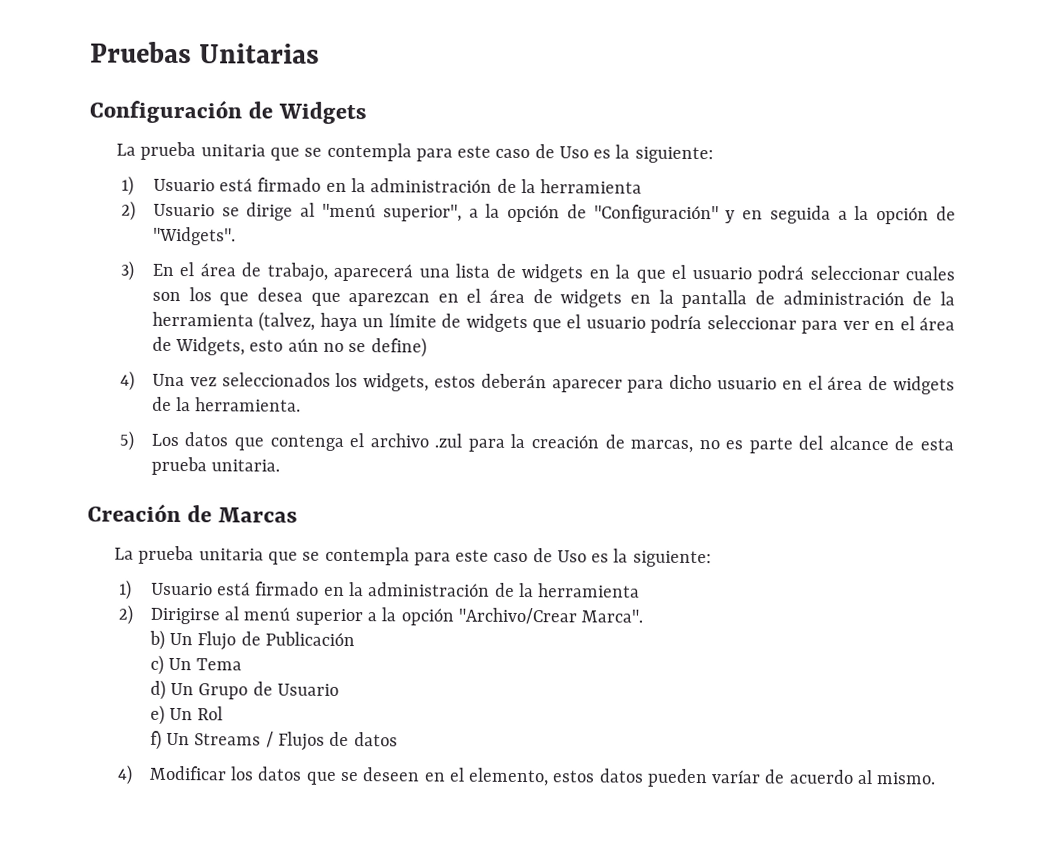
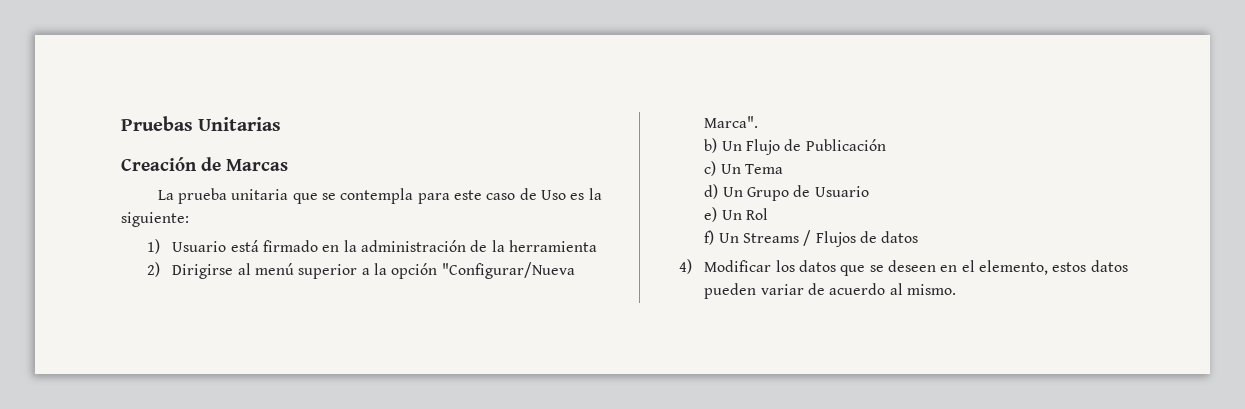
- Configuración de Widgets
- La prueba unitaria que se contempla para este caso de Uso es la siguiente:
- 1) Usuario está firmado en la administración de la herramienta
- 2) Usuario se dirige al "menú superior", a la opción de "Configuración" y en seguida a la opción de "Widgets".
- 3) En el área de trabajo, aparecerá una lista de widgets en la que el usuario podrá seleccionar cuales son los que desea que aparezcan en el área de widgets en la pantalla de administración de la herramienta (talvez, haya un límite de widgets que el usuario podría seleccionar para ver en el área de Widgets, esto aún no se define)
- 4) Una vez seleccionados los widgets, estos deberán aparecer para dicho usuario en el área de widgets de la herramienta.
- 5) Los datos que contenga el archivo .zul para la creación de marcas, no es parte del alcance de esta prueba unitaria.
- 2) Dirigirse al menú superior a la opción "Archivo/Crear Marca".
+ 2) Dirigirse al menú superior a la opción "Configurar/Nueva Marca".
- 4) Modificar los datos que se deseen en el elemento, estos datos pueden varíar de acuerdo al mismo.
+ 4) Modificar los datos que se deseen en el elemento, estos datos pueden variar de acuerdo al mismo.

